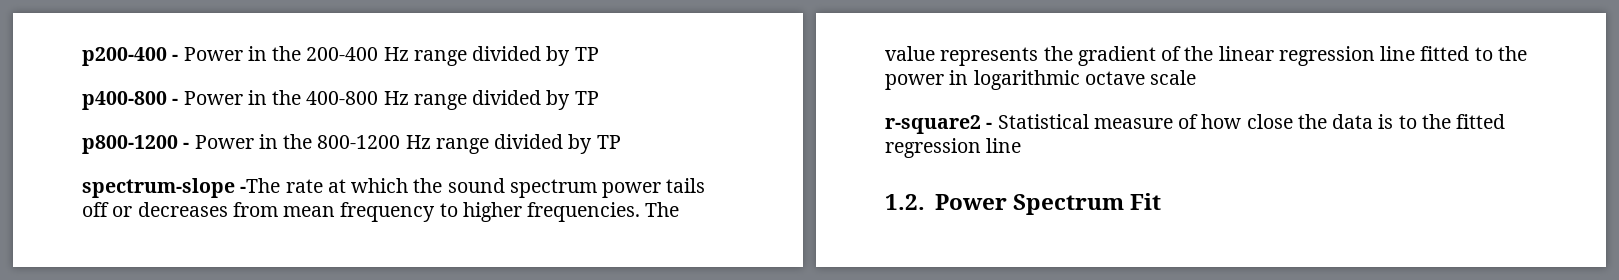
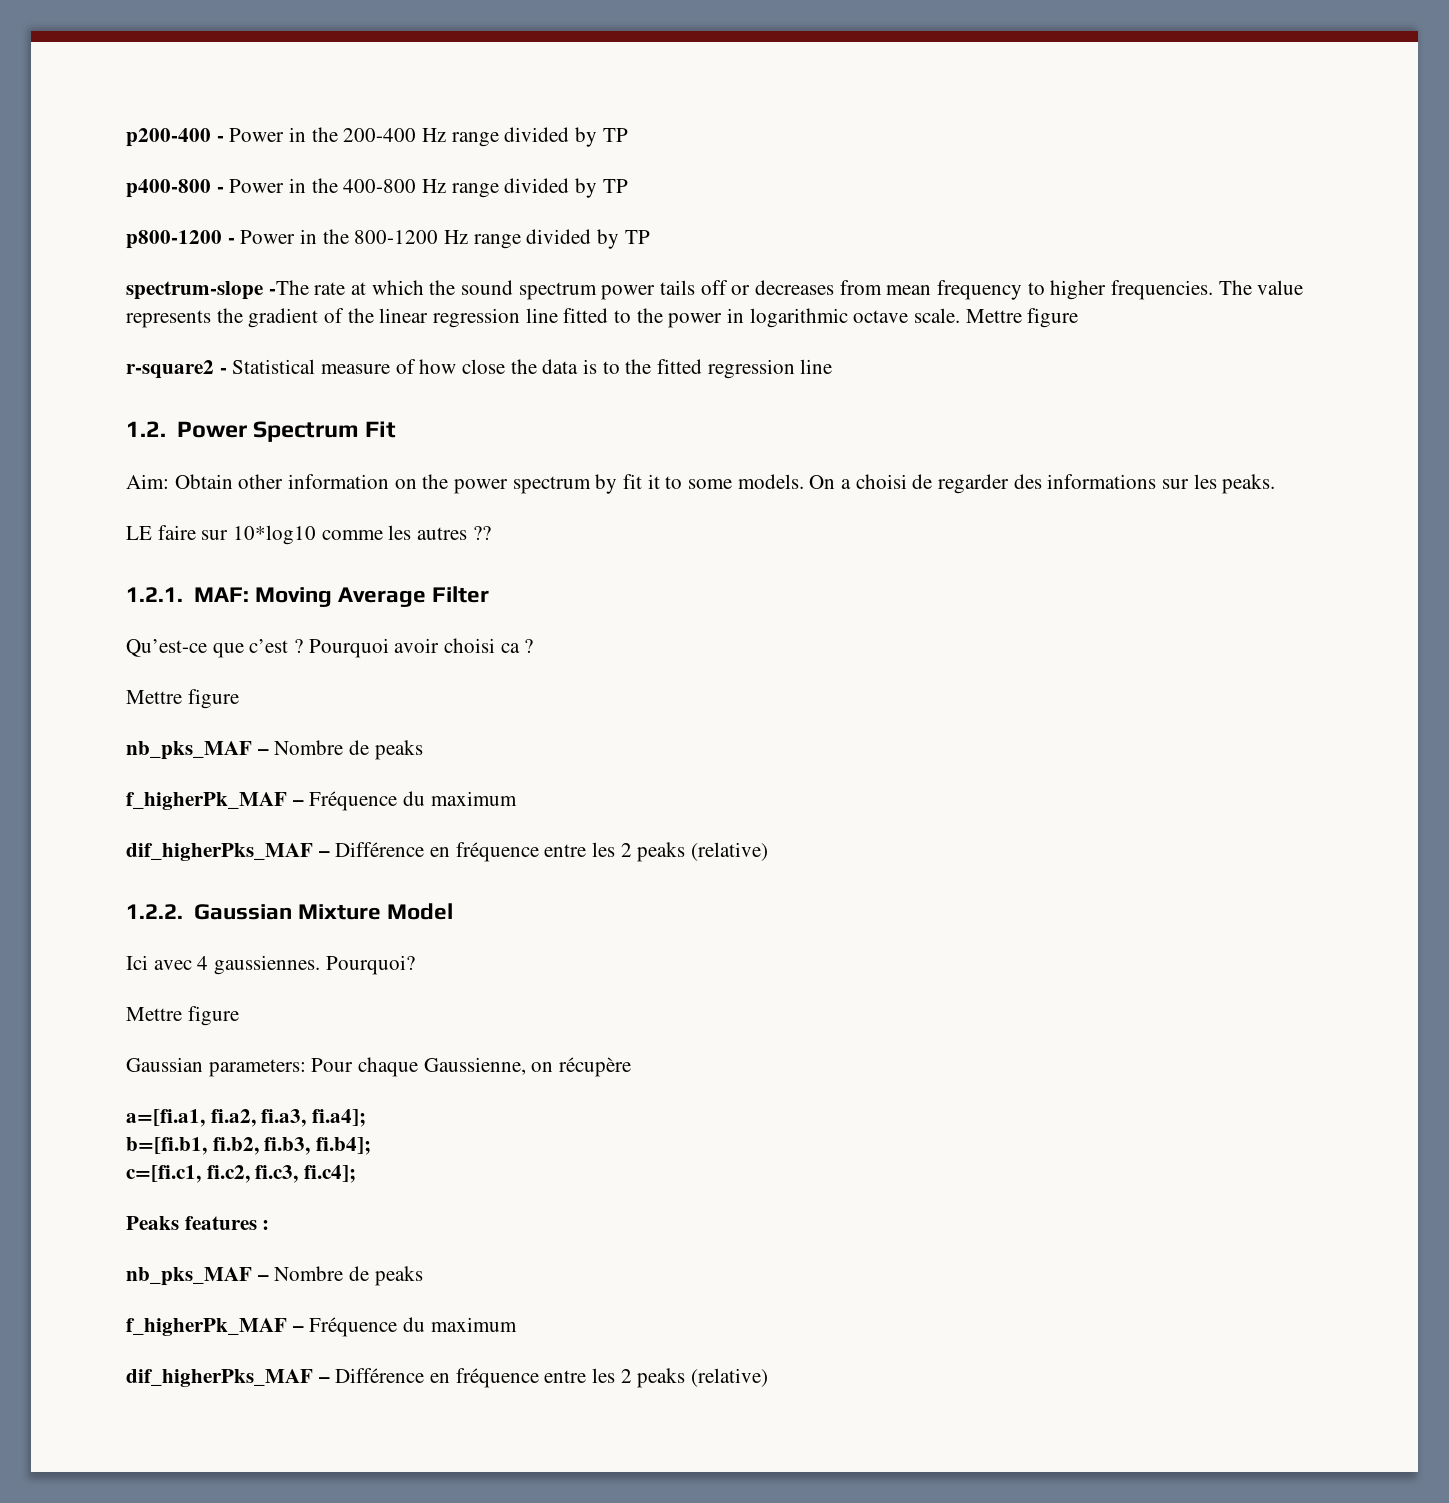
- The value represents the gradient of the linear regression line fitted to the power in logarithmic octave scale
+ The value represents the gradient of the linear regression line fitted to the power in logarithmic octave scale. Mettre figure
+ Aim: Obtain other information on the power spectrum by fit it to some models. On a choisi de regarder des informations sur les peaks.
+ LE faire sur 10*log10 comme les autres ??
+ 1.2.1. MAF: Moving Average Filter
+ Qu’est-ce que c’est ? Pourquoi avoir choisi ca ?
+ Mettre figure
+ nb_pks_MAF – Nombre de peaks
+ f_higherPk_MAF – Fréquence du maximum
+ dif_higherPks_MAF – Différence en fréquence entre les 2 peaks (relative)
+ 1.2.2. Gaussian Mixture Model
+ Ici avec 4 gaussiennes. Pourquoi?
+ Mettre figure
+ Gaussian parameters: Pour chaque Gaussienne, on récupère
+ a=[fi.a1, fi.a2, fi.a3, fi.a4];
+ b=[fi.b1, fi.b2, fi.b3, fi.b4];
+ c=[fi.c1, fi.c2, fi.c3, fi.c4];
+ Peaks features :
+ nb_pks_MAF – Nombre de peaks
+ f_higherPk_MAF – Fréquence du maximum
+ dif_higherPks_MAF – Différence en fréquence entre les 2 peaks (relative)

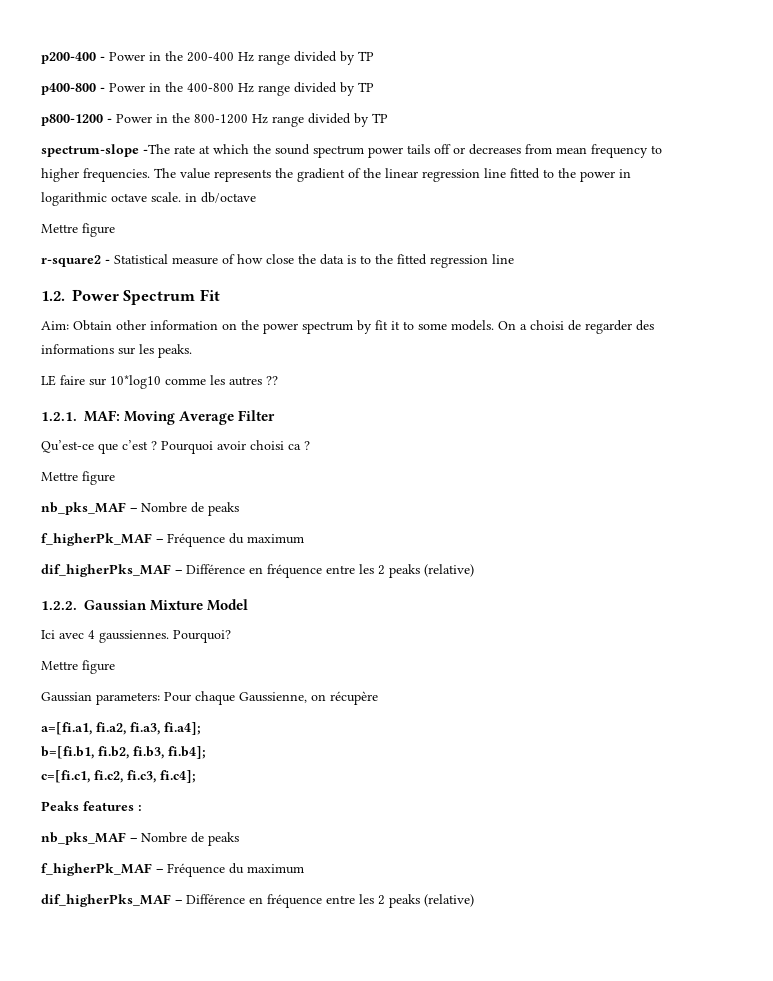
- The value represents the gradient of the linear regression line fitted to the power in logarithmic octave scale. Mettre figure
+ The value represents the gradient of the linear regression line fitted to the power in logarithmic octave scale. in db/octave
+ Mettre figure

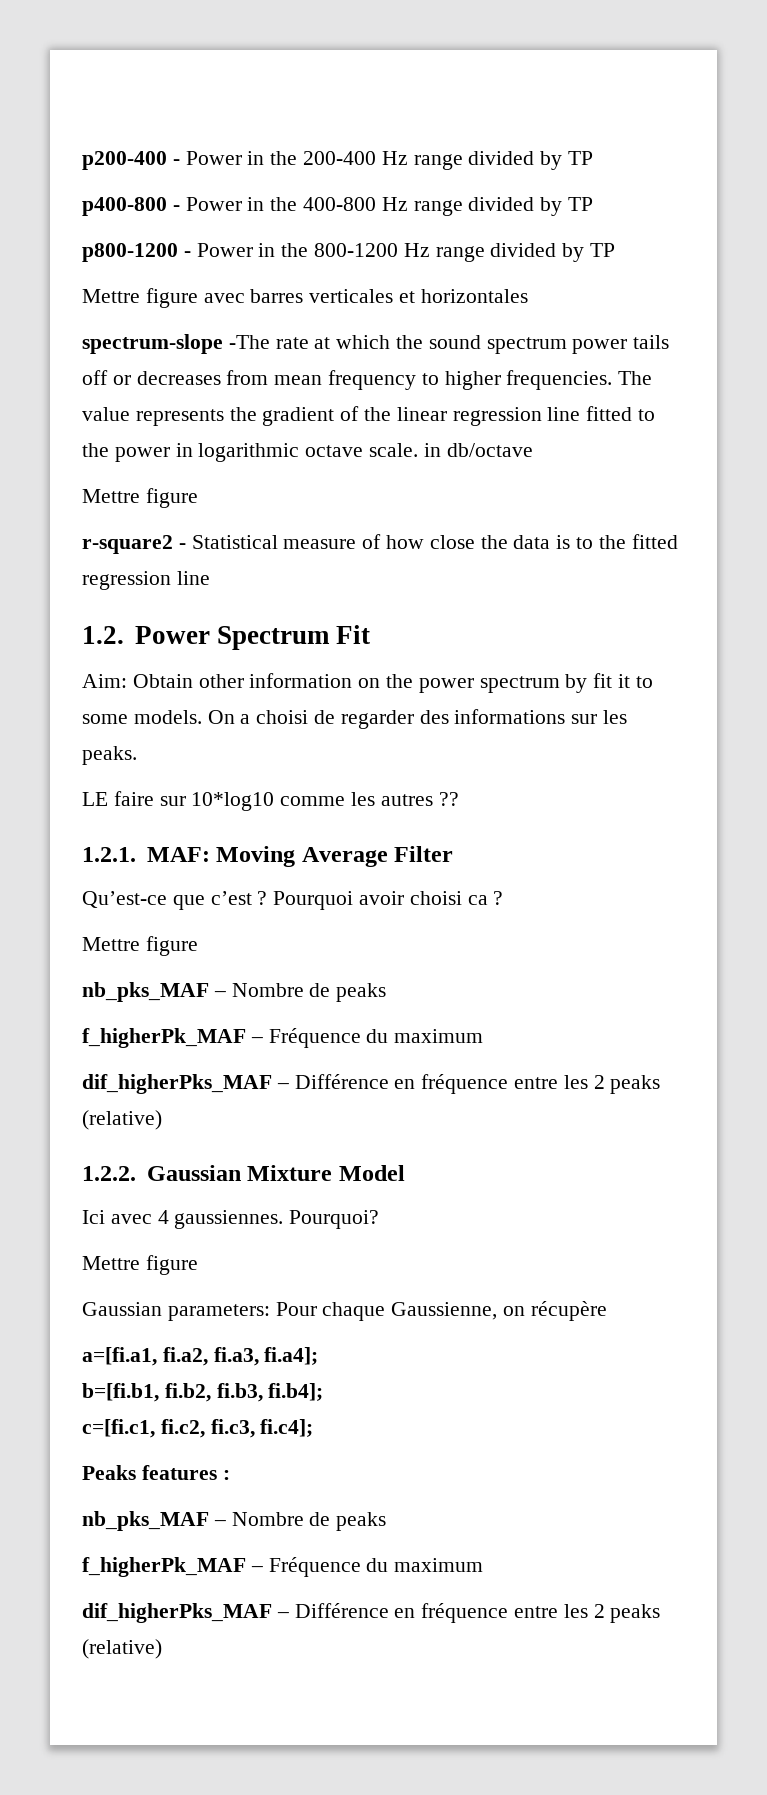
+ Mettre figure avec barres verticales et horizontales

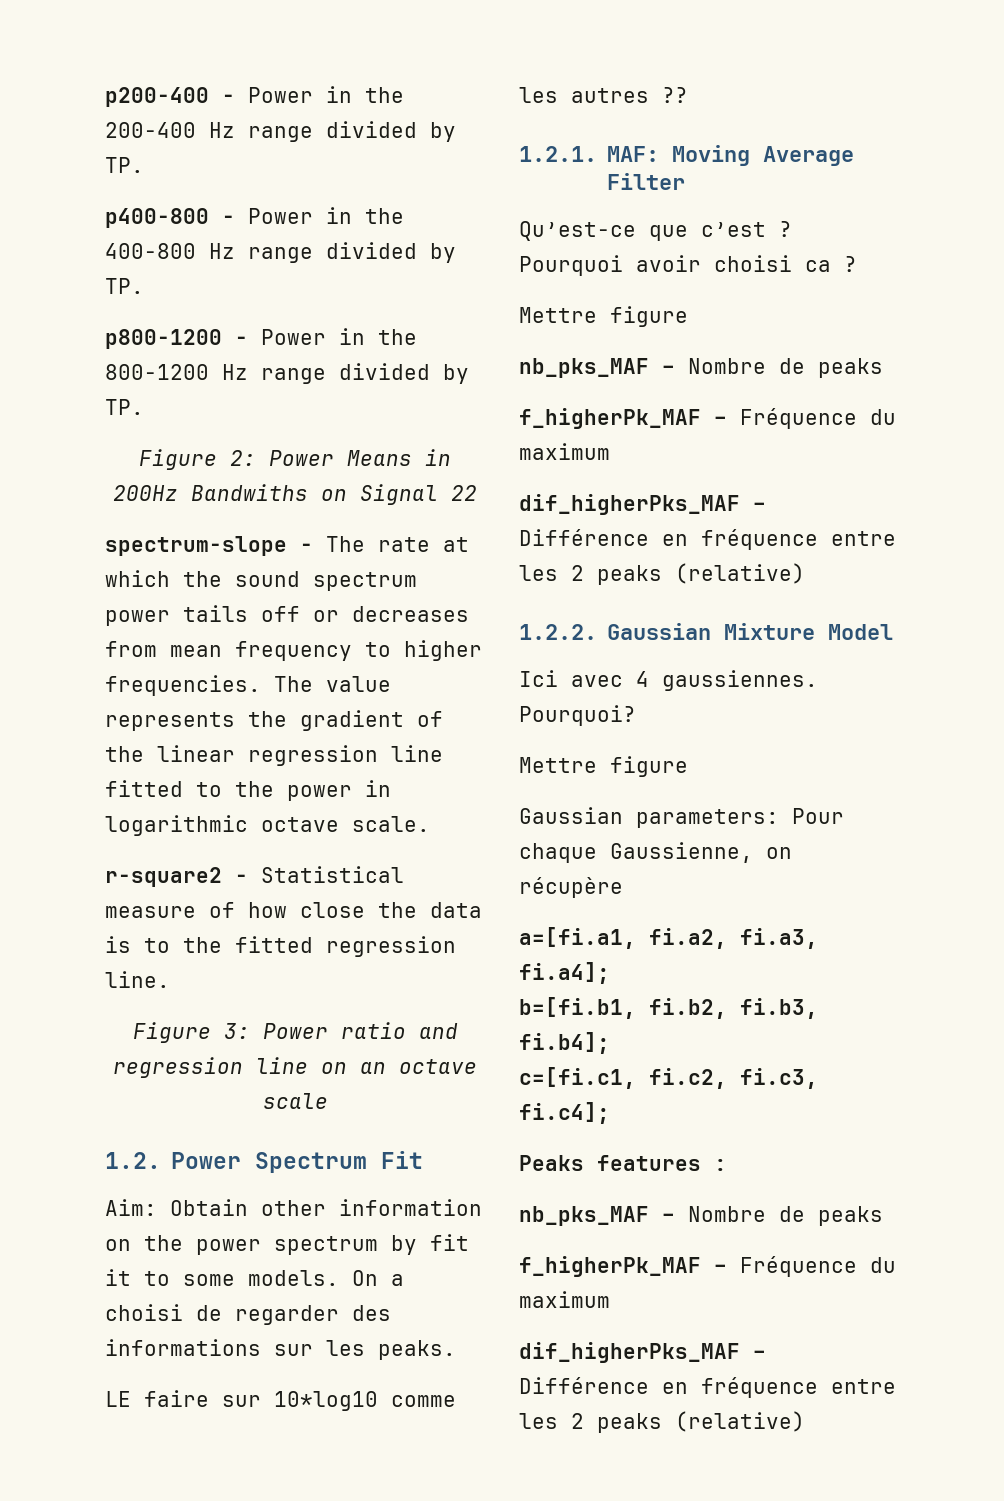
- p200-400 - Power in the 200-400 Hz range divided by TP
+ p200-400 - Power in the 200-400 Hz range divided by TP.
- p400-800 - Power in the 400-800 Hz range divided by TP
+ p400-800 - Power in the 400-800 Hz range divided by TP.
- p800-1200 - Power in the 800-1200 Hz range divided by TP
- Mettre figure avec barres verticales et horizontales
+ p800-1200 - Power in the 800-1200 Hz range divided by TP.
+ Figure 2: Power Means in 200Hz Bandwiths on Signal 22
- spectrum-slope -The rate at which the sound spectrum power tails off or decreases from mean frequency to higher frequencies.
+ spectrum-slope - The rate at which the sound spectrum power tails off or decreases from mean frequency to higher frequencies.
- The value represents the gradient of the linear regression line fitted to the power in logarithmic octave scale. in db/octave
- Mettre figure
+ The value represents the gradient of the linear regression line fitted to the power in logarithmic octave scale.
- r-square2 - Statistical measure of how close the data is to the fitted regression line
+ r-square2 - Statistical measure of how close the data is to the fitted regression line.
+ Figure 3: Power ratio and regression line on an octave scale

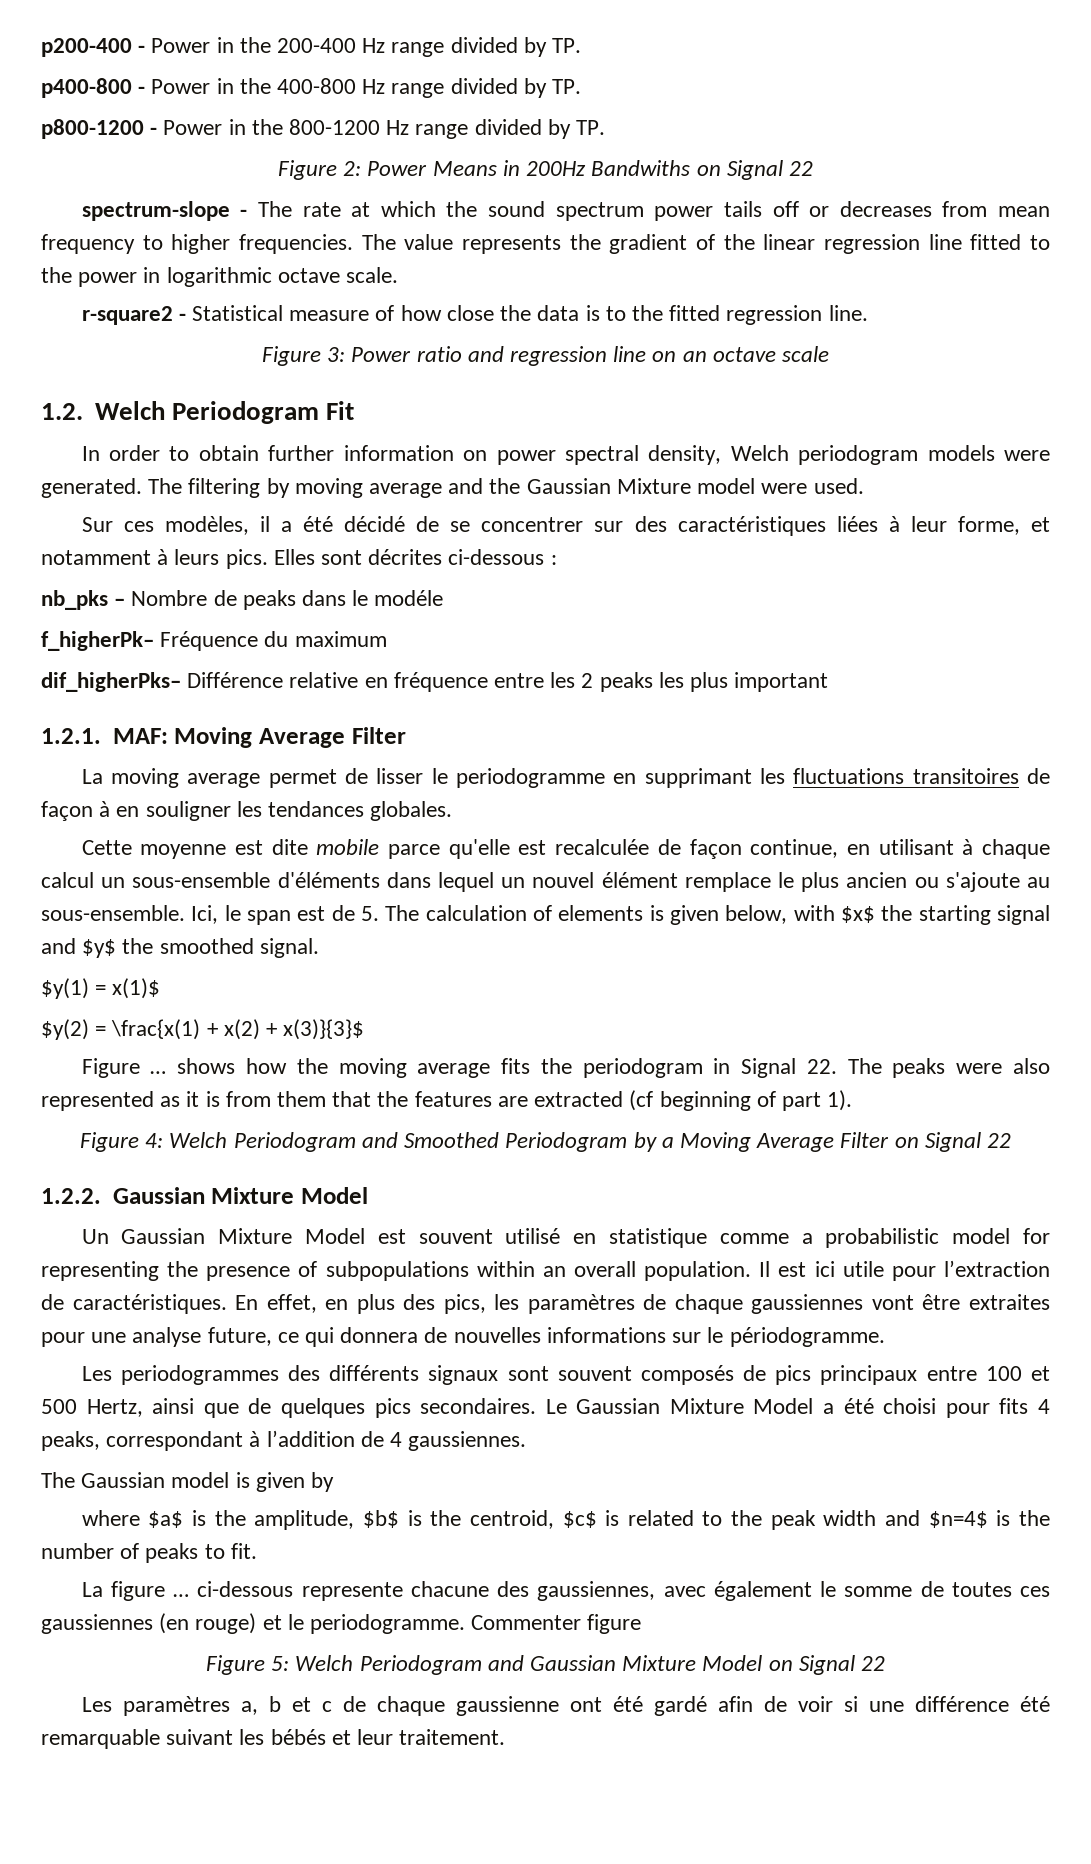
- 1.2. Power Spectrum Fit
+ 1.2. Welch Periodogram Fit
- Aim: Obtain other information on the power spectrum by fit it to some models. On a choisi de regarder des informations sur les peaks.
- LE faire sur 10*log10 comme les autres ??
+ In order to obtain further information on power spectral density, Welch periodogram models were generated. The filtering by moving average and the Gaussian Mixture model were used.
+ Sur ces modèles, il a été décidé de se concentrer sur des caractéristiques liées à leur forme, et notamment à leurs pics. Elles sont décrites ci-dessous :
+ nb_pks – Nombre de peaks dans le modéle
+ f_higherPk– Fréquence du maximum
+ dif_higherPks– Différence relative en fréquence entre les 2 peaks les plus important
- Qu’est-ce que c’est ? Pourquoi avoir choisi ca ?
- Mettre figure
- nb_pks_MAF – Nombre de peaks
- f_higherPk_MAF – Fréquence du maximum
- dif_higherPks_MAF – Différence en fréquence entre les 2 peaks (relative)
+ La moving average permet de lisser le periodogramme en supprimant les fluctuations transitoires de façon à en souligner les tendances globales.
+ Cette moyenne est dite mobile parce qu'elle est recalculée de façon continue, en utilisant à chaque calcul un sous-ensemble d'éléments dans lequel un nouvel élément remplace le plus ancien ou s'ajoute au sous-ensemble. Ici, le span est de 5. The calculation of elements is given below, with $x$ the starting signal and $y$ the smoothed signal.
+ $y(1) = x(1)$
+ $y(2) = \frac{x(1) + x(2) + x(3)}{3}$
+ Figure … shows how the moving average fits the periodogram in Signal 22. The peaks were also represented as it is from them that the features are extracted (cf beginning of part 1).
+ Figure 4: Welch Periodogram and Smoothed Periodogram by a Moving Average Filter on Signal 22
  1.2.2. Gaussian Mixture Model
- Ici avec 4 gaussiennes. Pourquoi?
- Mettre figure
- Gaussian parameters: Pour chaque Gaussienne, on récupère
- a=[fi.a1, fi.a2, fi.a3, fi.a4];
- b=[fi.b1, fi.b2, fi.b3, fi.b4];
- c=[fi.c1, fi.c2, fi.c3, fi.c4];
- Peaks features :
- nb_pks_MAF – Nombre de peaks
- f_higherPk_MAF – Fréquence du maximum
- dif_higherPks_MAF – Différence en fréquence entre les 2 peaks (relative)
+ Un Gaussian Mixture Model est souvent utilisé en statistique comme a probabilistic model for representing the presence of subpopulations within an overall population. Il est ici utile pour l’extraction de caractéristiques. En effet, en plus des pics, les paramètres de chaque gaussiennes vont être extraites pour une analyse future, ce qui donnera de nouvelles informations sur le périodogramme.
+ Les periodogrammes des différents signaux sont souvent composés de pics principaux entre 100 et 500 Hertz, ainsi que de quelques pics secondaires. Le Gaussian Mixture Model a été choisi pour fits 4 peaks, correspondant à l’addition de 4 gaussiennes.
+ The Gaussian model is given by
+ where $a$ is the amplitude, $b$ is the centroid, $c$ is related to the peak width and $n=4$ is the number of peaks to fit.
+ La figure … ci-dessous represente chacune des gaussiennes, avec également le somme de toutes ces gaussiennes (en rouge) et le periodogramme. Commenter figure
+ Figure 5: Welch Periodogram and Gaussian Mixture Model on Signal 22
+ Les paramètres a, b et c de chaque gaussienne ont été gardé afin de voir si une différence été remarquable suivant les bébés et leur traitement.

